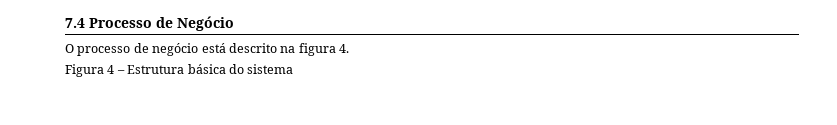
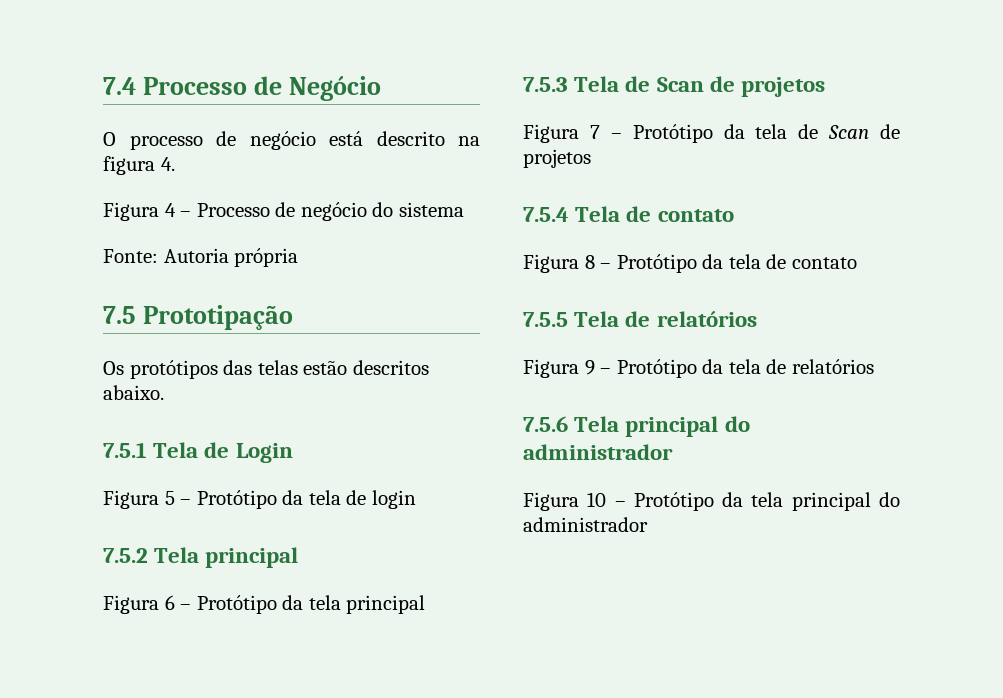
- Figura 4 – Estrutura básica do sistema
+ Figura 4 – Processo de negócio do sistema
+ Fonte: Autoria própria
+ 7.5 Prototipação
+ Os protótipos das telas estão descritos abaixo.
+ 7.5.1 Tela de Login
+ Figura 5 – Protótipo da tela de login
+ 7.5.2 Tela principal
+ Figura 6 – Protótipo da tela principal
+ 7.5.3 Tela de Scan de projetos
+ Figura 7 – Protótipo da tela de Scan de projetos
+ 7.5.4 Tela de contato
+ Figura 8 – Protótipo da tela de contato
+ 7.5.5 Tela de relatórios
+ Figura 9 – Protótipo da tela de relatórios
+ 7.5.6 Tela principal do administrador
+ Figura 10 – Protótipo da tela principal do administrador

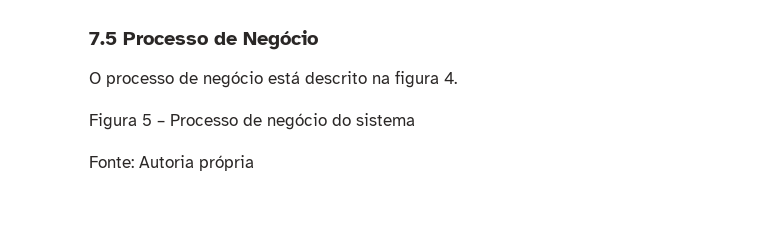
- 7.4 Processo de Negócio
+ 7.5 Processo de Negócio
- Figura 4 – Processo de negócio do sistema
+ Figura 5 – Processo de negócio do sistema
- 7.5 Prototipação
- Os protótipos das telas estão descritos abaixo.
- 7.5.1 Tela de Login
- Figura 5 – Protótipo da tela de login
- 7.5.2 Tela principal
- Figura 6 – Protótipo da tela principal
- 7.5.3 Tela de Scan de projetos
- Figura 7 – Protótipo da tela de Scan de projetos
- 7.5.4 Tela de contato
- Figura 8 – Protótipo da tela de contato
- 7.5.5 Tela de relatórios
- Figura 9 – Protótipo da tela de relatórios
- 7.5.6 Tela principal do administrador
- Figura 10 – Protótipo da tela principal do administrador

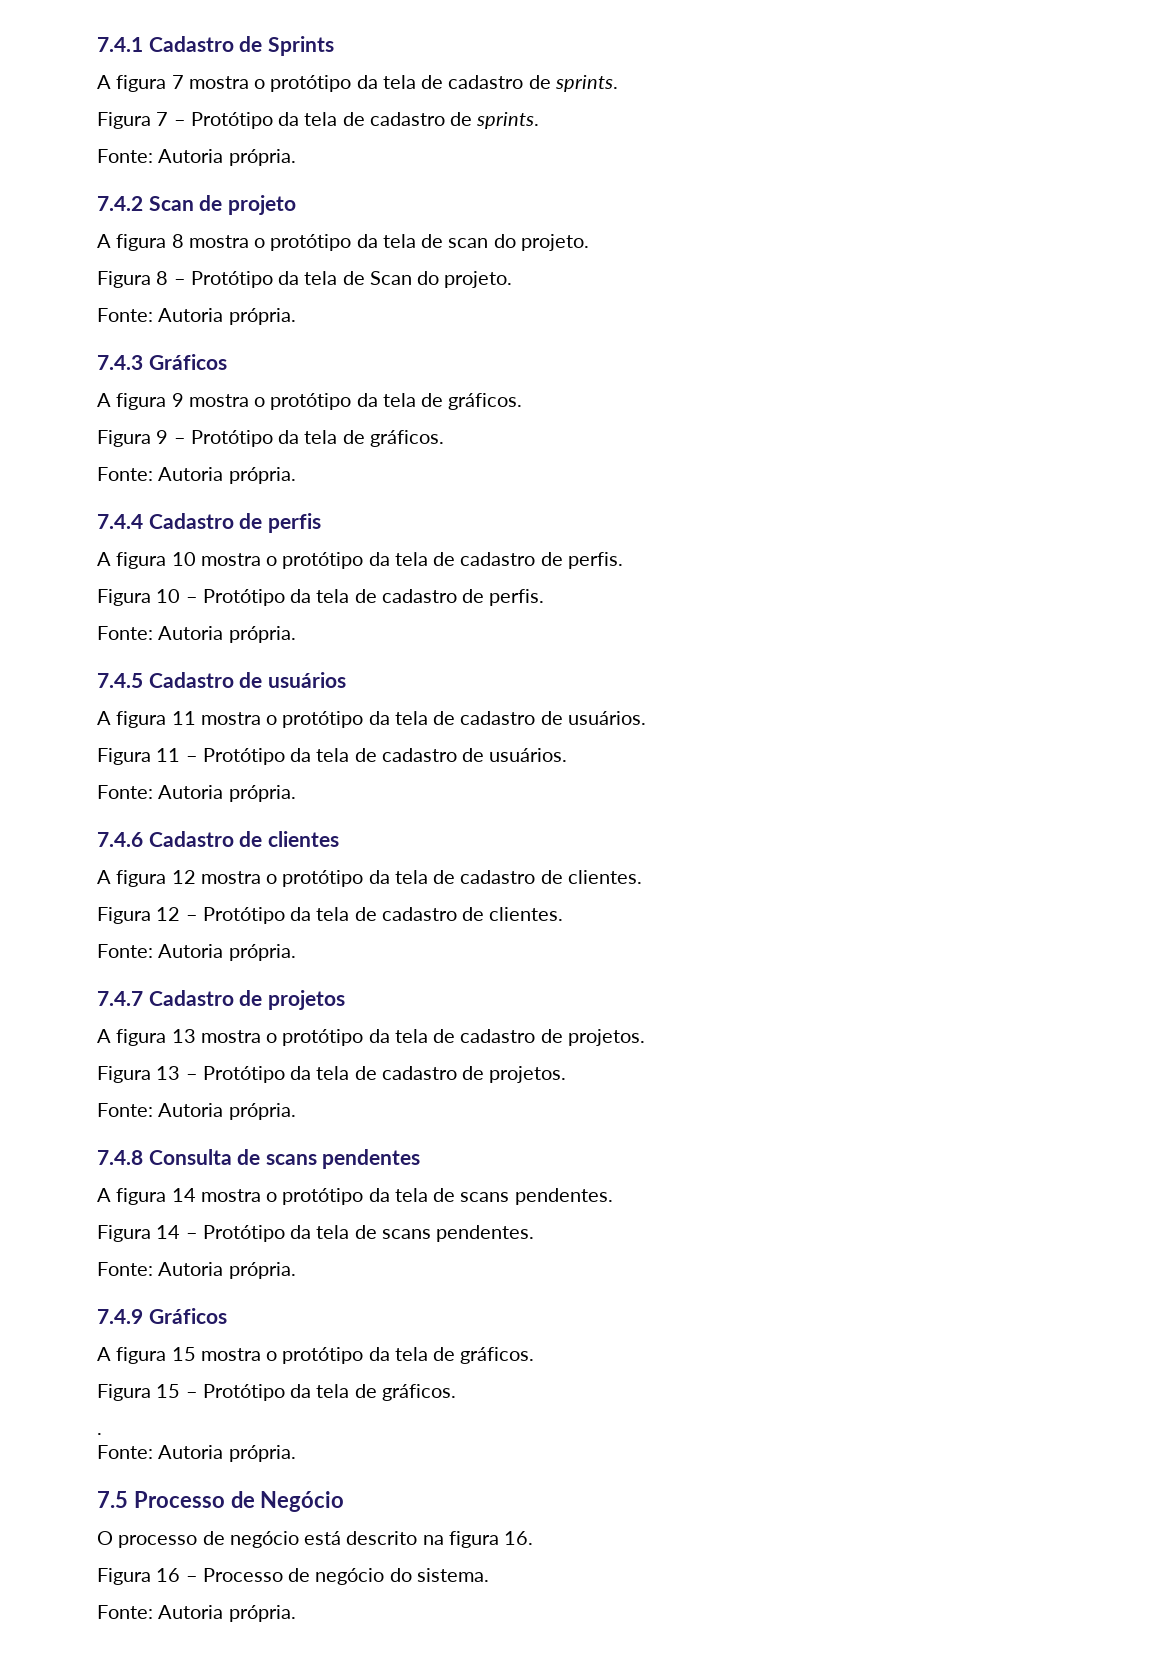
+ 7.4.1 Cadastro de Sprints
+ A figura 7 mostra o protótipo da tela de cadastro de sprints.
+ Figura 7 – Protótipo da tela de cadastro de sprints.
+ Fonte: Autoria própria.
+ 7.4.2 Scan de projeto
+ A figura 8 mostra o protótipo da tela de scan do projeto.
+ Figura 8 – Protótipo da tela de Scan do projeto.
+ Fonte: Autoria própria.
+ 7.4.3 Gráficos
+ A figura 9 mostra o protótipo da tela de gráficos.
+ Figura 9 – Protótipo da tela de gráficos.
+ Fonte: Autoria própria.
+ 7.4.4 Cadastro de perfis
+ A figura 10 mostra o protótipo da tela de cadastro de perfis.
+ Figura 10 – Protótipo da tela de cadastro de perfis.
+ Fonte: Autoria própria.
+ 7.4.5 Cadastro de usuários
+ A figura 11 mostra o protótipo da tela de cadastro de usuários.
+ Figura 11 – Protótipo da tela de cadastro de usuários.
+ Fonte: Autoria própria.
+ 7.4.6 Cadastro de clientes
+ A figura 12 mostra o protótipo da tela de cadastro de clientes.
+ Figura 12 – Protótipo da tela de cadastro de clientes.
+ Fonte: Autoria própria.
+ 7.4.7 Cadastro de projetos
+ A figura 13 mostra o protótipo da tela de cadastro de projetos.
+ Figura 13 – Protótipo da tela de cadastro de projetos.
+ Fonte: Autoria própria.
+ 7.4.8 Consulta de scans pendentes
+ A figura 14 mostra o protótipo da tela de scans pendentes.
+ Figura 14 – Protótipo da tela de scans pendentes.
+ Fonte: Autoria própria.
+ 7.4.9 Gráficos
+ A figura 15 mostra o protótipo da tela de gráficos.
+ Figura 15 – Protótipo da tela de gráficos.
+ .
+ Fonte: Autoria própria.
- O processo de negócio está descrito na figura 4.
- Figura 5 – Processo de negócio do sistema
- Fonte: Autoria própria
+ O processo de negócio está descrito na figura 16.
+ Figura 16 – Processo de negócio do sistema.
+ Fonte: Autoria própria.

